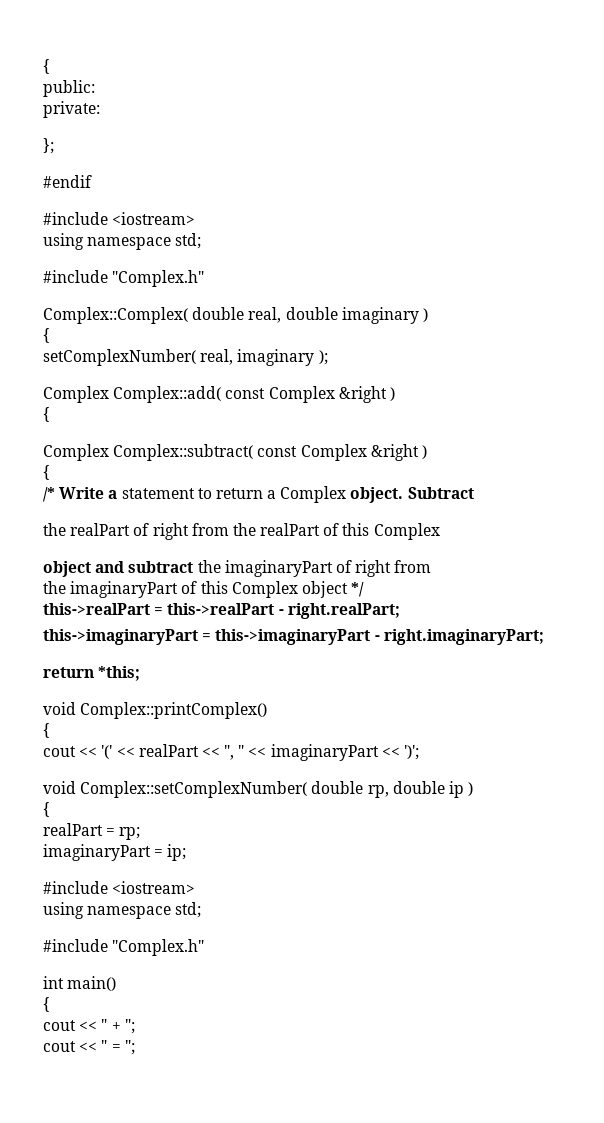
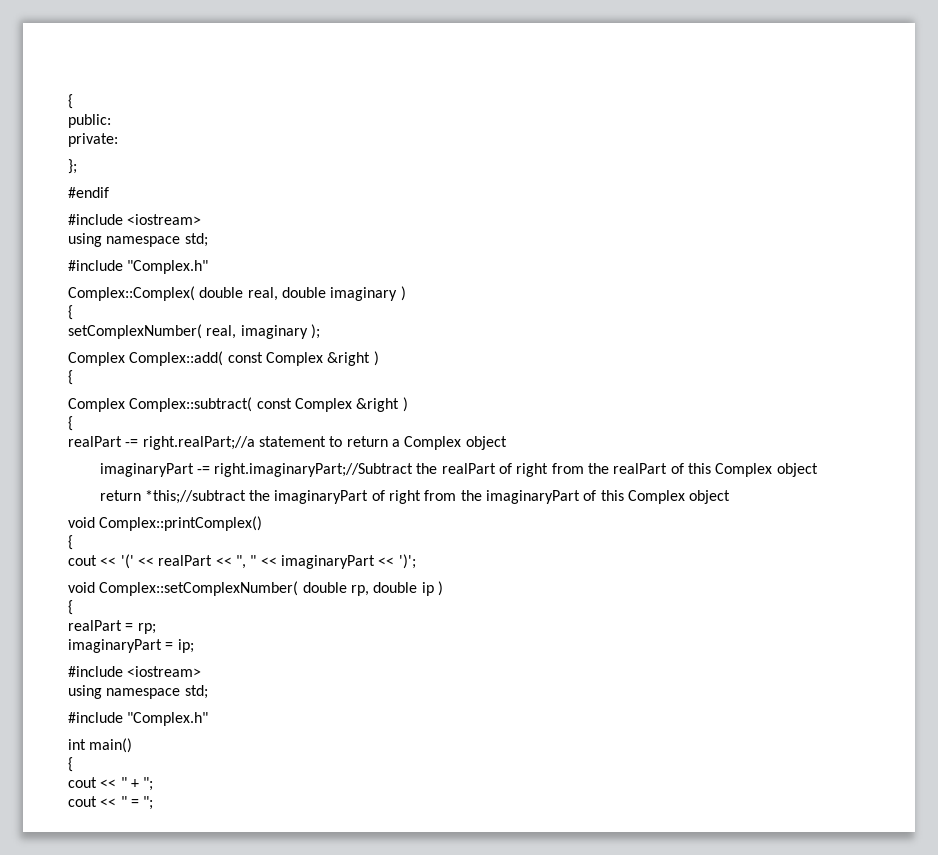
- /* Write a statement to return a Complex object. Subtract
- the realPart of right from the realPart of this Complex
- object and subtract the imaginaryPart of right from
- the imaginaryPart of this Complex object */
- this->realPart = this->realPart - right.realPart;
- this->imaginaryPart = this->imaginaryPart - right.imaginaryPart;
- return *this;
+ realPart -= right.realPart;//a statement to return a Complex object
+ imaginaryPart -= right.imaginaryPart;//Subtract the realPart of right from the realPart of this Complex object
+ return *this;//subtract the imaginaryPart of right from the imaginaryPart of this Complex object

